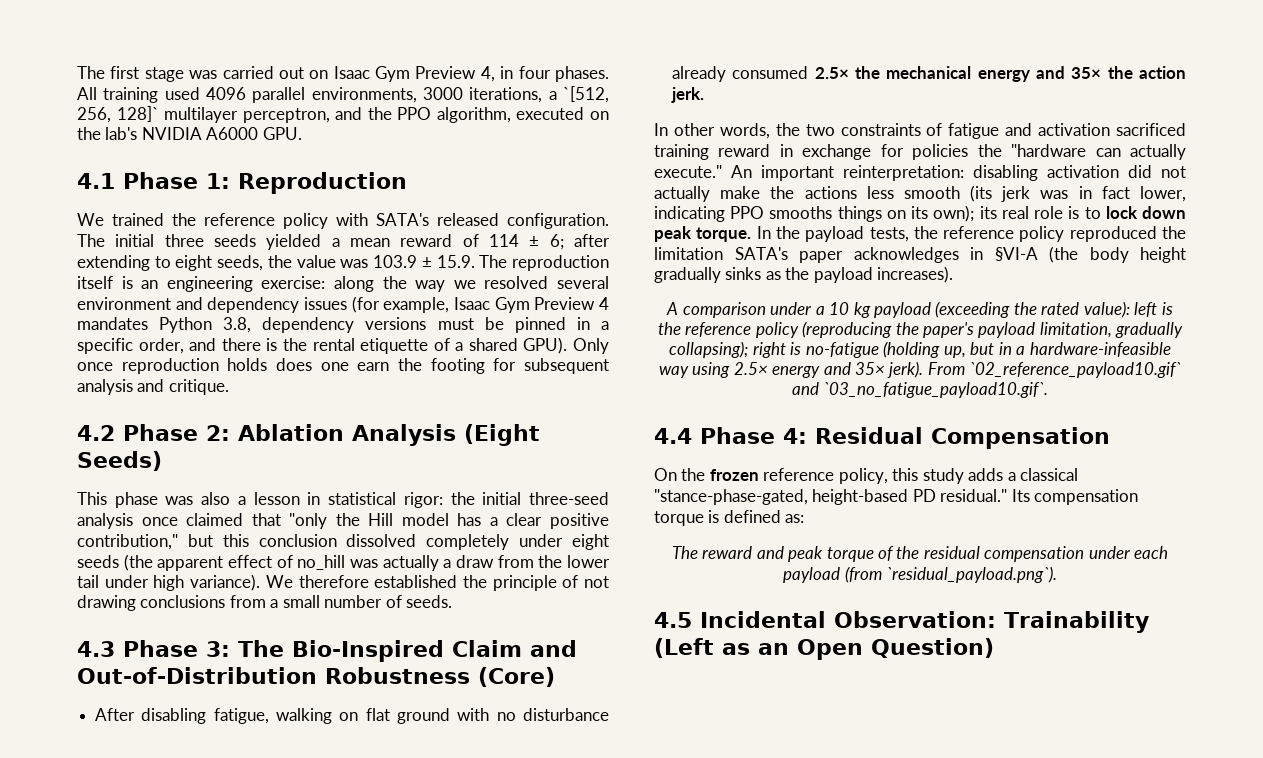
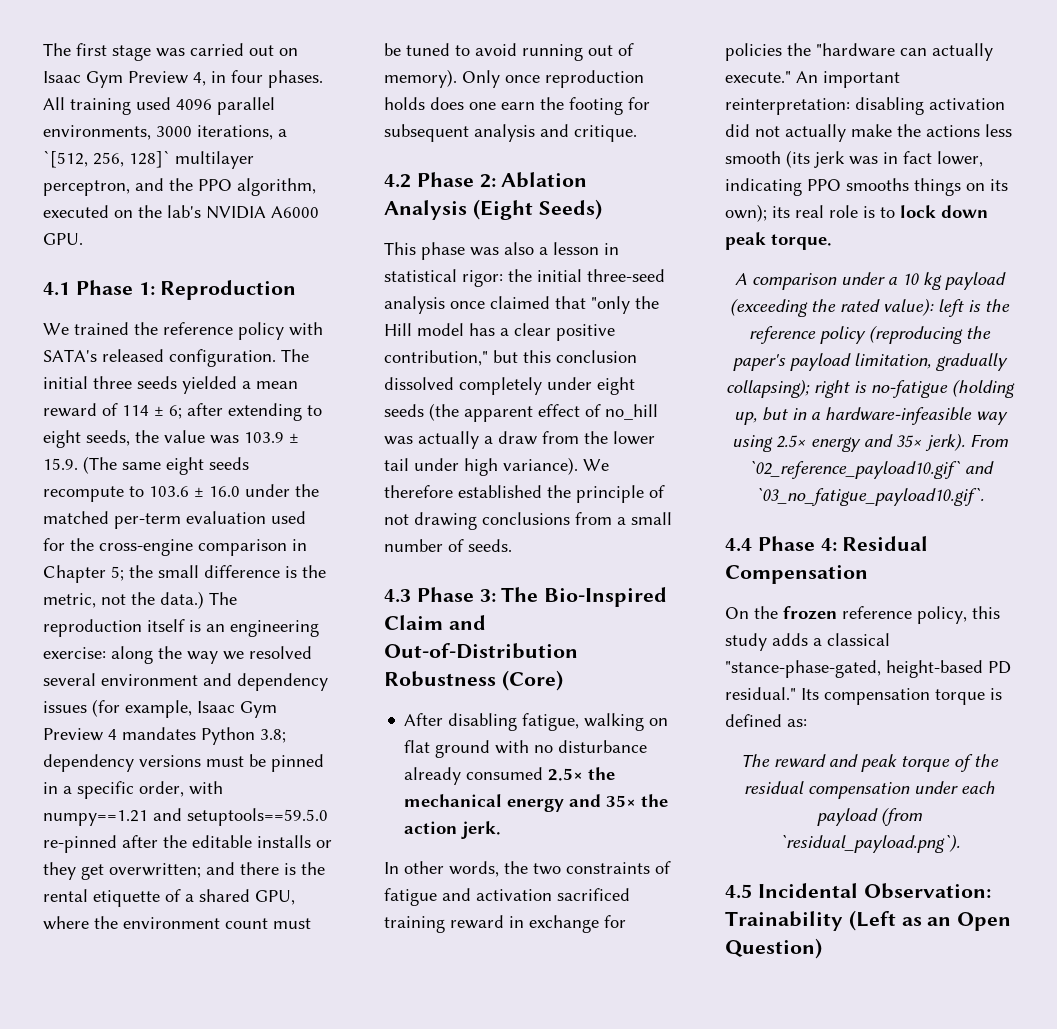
- after extending to eight seeds, the value was 103.9 ± 15.9. The reproduction itself is an engineering exercise:
+ after extending to eight seeds, the value was 103.9 ± 15.9. (The same eight seeds recompute to 103.6 ± 16.0 under the matched per-term evaluation used for the cross-engine comparison in Chapter 5; the small difference is the metric, not the data.) The reproduction itself is an engineering exercise:
- along the way we resolved several environment and dependency issues (for example, Isaac Gym Preview 4 mandates Python 3.8, dependency versions must be pinned in a specific order, and there is the rental etiquette of a shared GPU).
+ along the way we resolved several environment and dependency issues (for example, Isaac Gym Preview 4 mandates Python 3.8; dependency versions must be pinned in a specific order, with numpy==1.21 and setuptools==59.5.0 re-pinned after the editable installs or they get overwritten; and there is the rental etiquette of a shared GPU, where the environment count must be tuned to avoid running out of memory).
- In the payload tests, the reference policy reproduced the limitation SATA's paper acknowledges in §VI-A (the body height gradually sinks as the payload increases).

